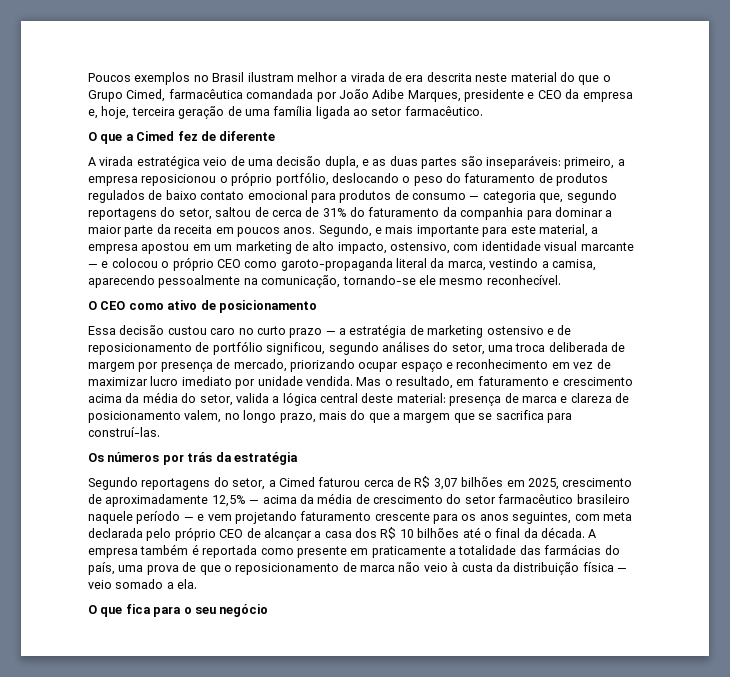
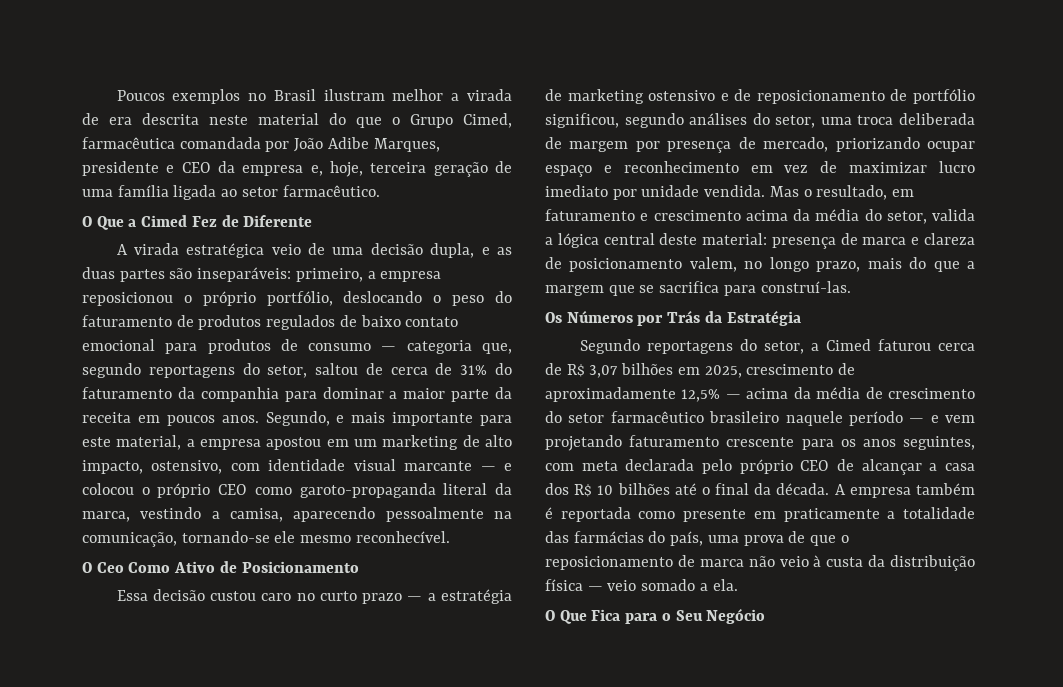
- O que a Cimed fez de diferente
+ O Que a Cimed Fez de Diferente
- O CEO como ativo de posicionamento
+ O Ceo Como Ativo de Posicionamento
- Os números por trás da estratégia
+ Os Números por Trás da Estratégia
- O que fica para o seu negócio
+ O Que Fica para o Seu Negócio

